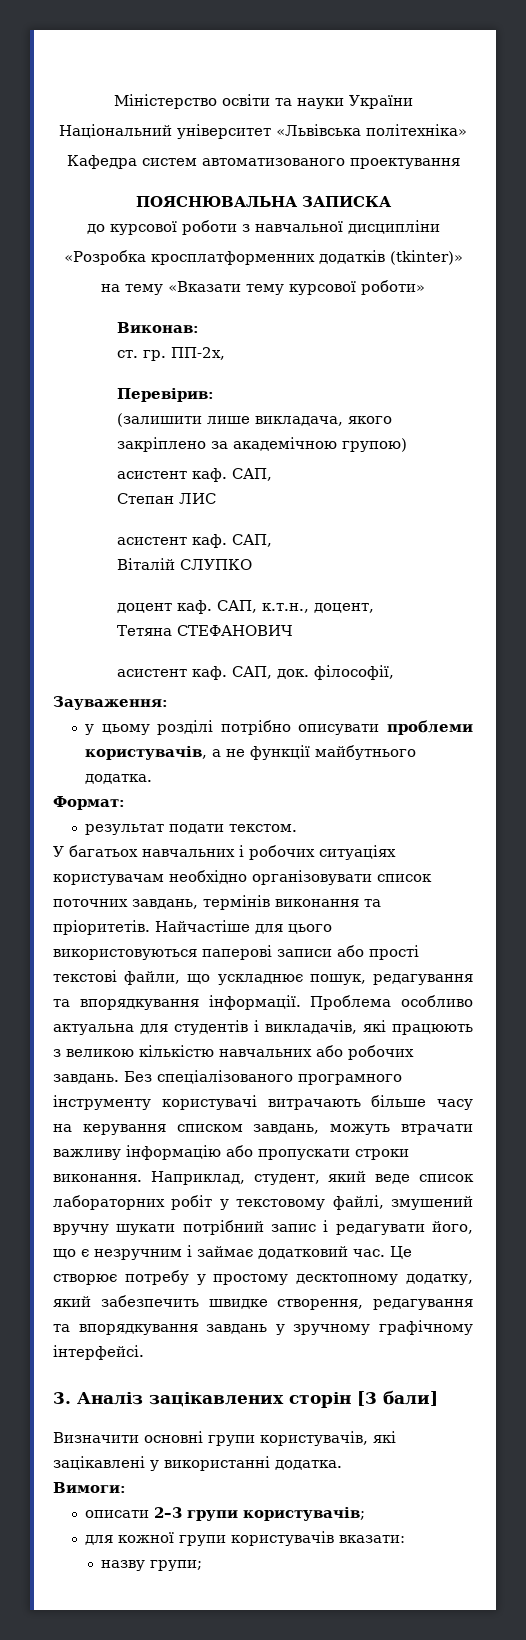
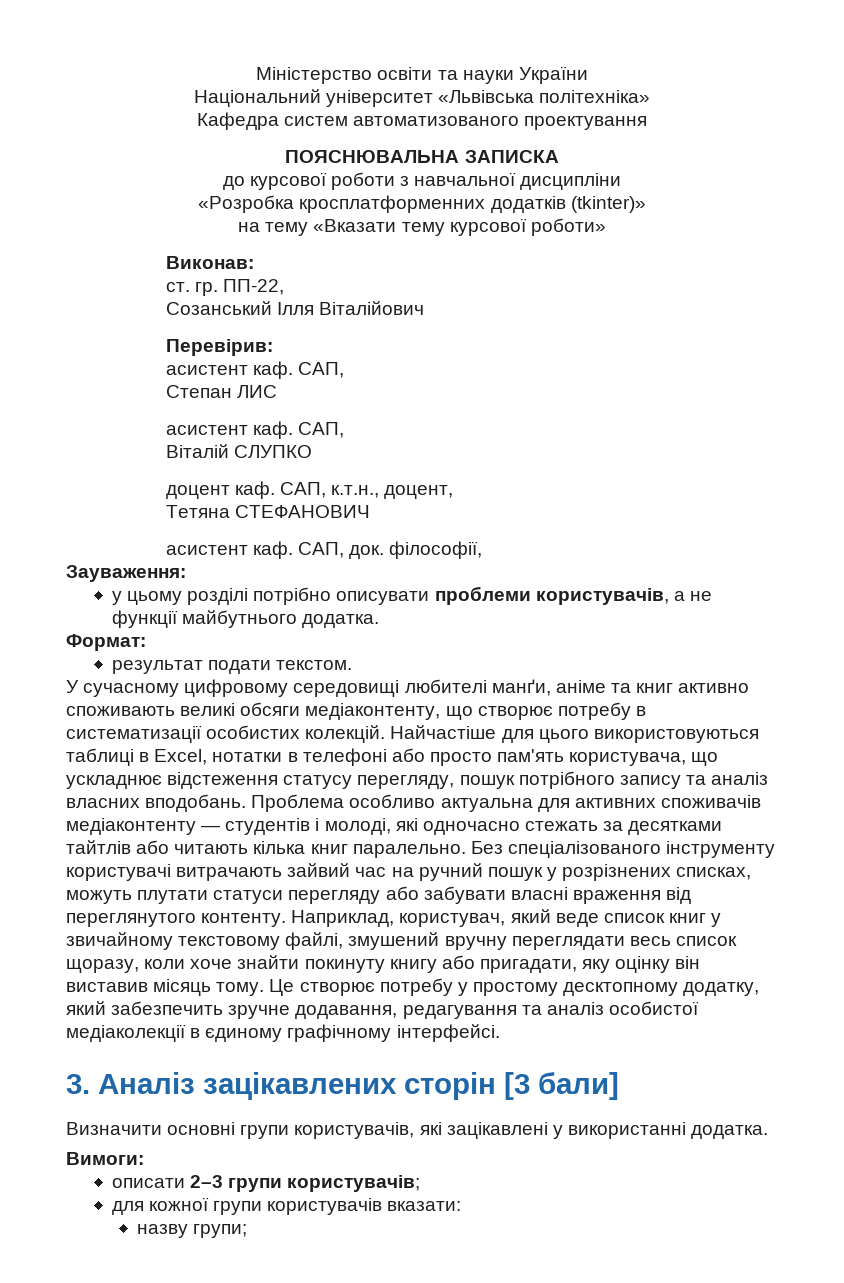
- ПП-2x,
+ ПП-22,
+ Созанський Ілля Віталійович
  Перевірив:
- (залишити лише викладача, якого закріплено за академічною групою)
- У багатьох навчальних і робочих ситуаціях користувачам необхідно організовувати список поточних завдань, термінів виконання та пріоритетів. Найчастіше для цього використовуються паперові записи або прості текстові файли, що ускладнює пошук, редагування та впорядкування інформації. Проблема особливо актуальна для студентів і викладачів, які працюють з великою кількістю навчальних або робочих завдань.
+ У сучасному цифровому середовищі любителі манґи, аніме та книг активно споживають великі обсяги медіаконтенту, що створює потребу в систематизації особистих колекцій. Найчастіше для цього використовуються таблиці в Excel, нотатки в телефоні або просто пам'ять користувача, що ускладнює відстеження статусу перегляду, пошук потрібного запису та аналіз власних вподобань. Проблема особливо актуальна для активних споживачів медіаконтенту — студентів і молоді, які одночасно стежать за десятками тайтлів або читають кілька книг паралельно.
- Без спеціалізованого програмного інструменту користувачі витрачають більше часу на керування списком завдань, можуть втрачати важливу інформацію або пропускати строки виконання. Наприклад, студент, який веде список лабораторних робіт у текстовому файлі, змушений вручну шукати потрібний запис і редагувати його, що є незручним і займає додатковий час.
+ Без спеціалізованого інструменту користувачі витрачають зайвий час на ручний пошук у розрізнених списках, можуть плутати статуси перегляду або забувати власні враження від переглянутого контенту. Наприклад, користувач, який веде список книг у звичайному текстовому файлі, змушений вручну переглядати весь список щоразу, коли хоче знайти покинуту книгу або пригадати, яку оцінку він виставив місяць тому.
- Це створює потребу у простому десктопному додатку, який забезпечить швидке створення, редагування та впорядкування завдань у зручному графічному інтерфейсі.
+ Це створює потребу у простому десктопному додатку, який забезпечить зручне додавання, редагування та аналіз особистої медіаколекції в єдиному графічному інтерфейсі.

